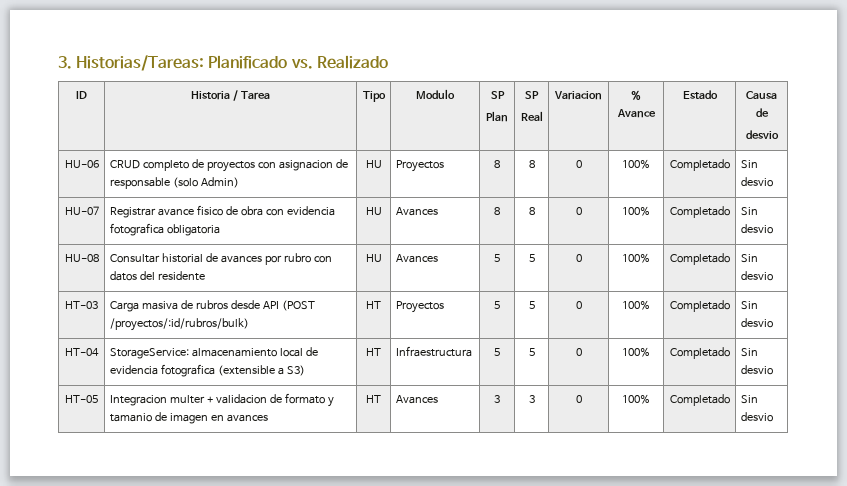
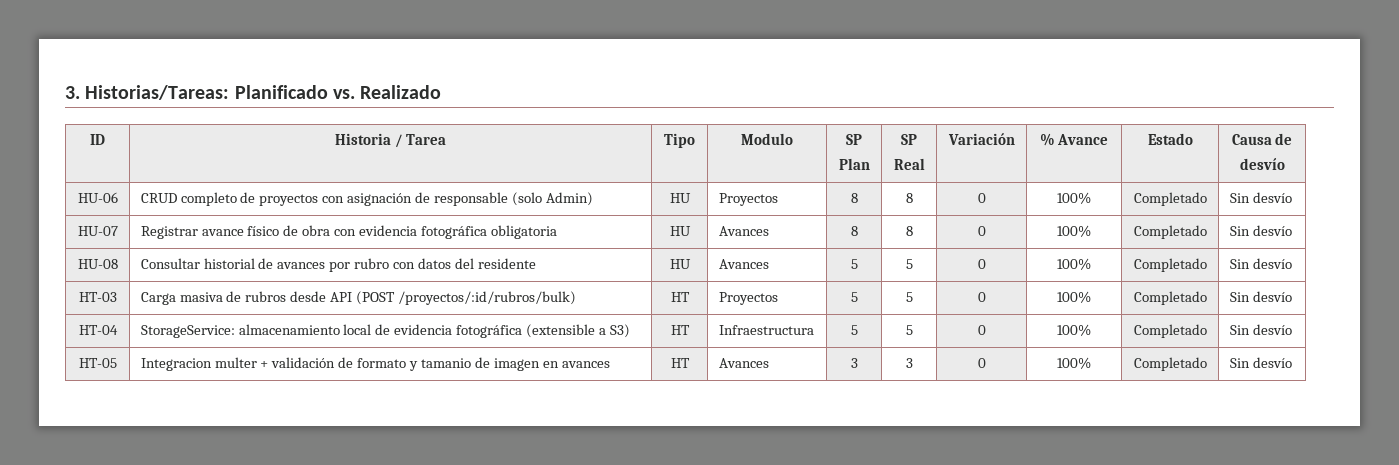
  ID | Historia / Tarea | Tipo | Modulo | SP
  Plan | SP
- Real | Variacion | % Avance | Estado | Causa de
- desvio
+ Real | Variación | % Avance | Estado | Causa de
+ desvío
- HU-06 | CRUD completo de proyectos con asignacion de responsable (solo Admin) | HU | Proyectos | 8 | 8 | 0 | 100% | Completado | Sin desvio
+ HU-06 | CRUD completo de proyectos con asignación de responsable (solo Admin) | HU | Proyectos | 8 | 8 | 0 | 100% | Completado | Sin desvío
- HU-07 | Registrar avance fisico de obra con evidencia fotografica obligatoria | HU | Avances | 8 | 8 | 0 | 100% | Completado | Sin desvio
+ HU-07 | Registrar avance físico de obra con evidencia fotográfica obligatoria | HU | Avances | 8 | 8 | 0 | 100% | Completado | Sin desvío
- HU-08 | Consultar historial de avances por rubro con datos del residente | HU | Avances | 5 | 5 | 0 | 100% | Completado | Sin desvio
+ HU-08 | Consultar historial de avances por rubro con datos del residente | HU | Avances | 5 | 5 | 0 | 100% | Completado | Sin desvío
- HT-03 | Carga masiva de rubros desde API (POST /proyectos/:id/rubros/bulk) | HT | Proyectos | 5 | 5 | 0 | 100% | Completado | Sin desvio
+ HT-03 | Carga masiva de rubros desde API (POST /proyectos/:id/rubros/bulk) | HT | Proyectos | 5 | 5 | 0 | 100% | Completado | Sin desvío
- HT-04 | StorageService: almacenamiento local de evidencia fotografica (extensible a S3) | HT | Infraestructura | 5 | 5 | 0 | 100% | Completado | Sin desvio
+ HT-04 | StorageService: almacenamiento local de evidencia fotográfica (extensible a S3) | HT | Infraestructura | 5 | 5 | 0 | 100% | Completado | Sin desvío
- HT-05 | Integracion multer + validacion de formato y tamanio de imagen en avances | HT | Avances | 3 | 3 | 0 | 100% | Completado | Sin desvio
+ HT-05 | Integracion multer + validación de formato y tamanio de imagen en avances | HT | Avances | 3 | 3 | 0 | 100% | Completado | Sin desvío

